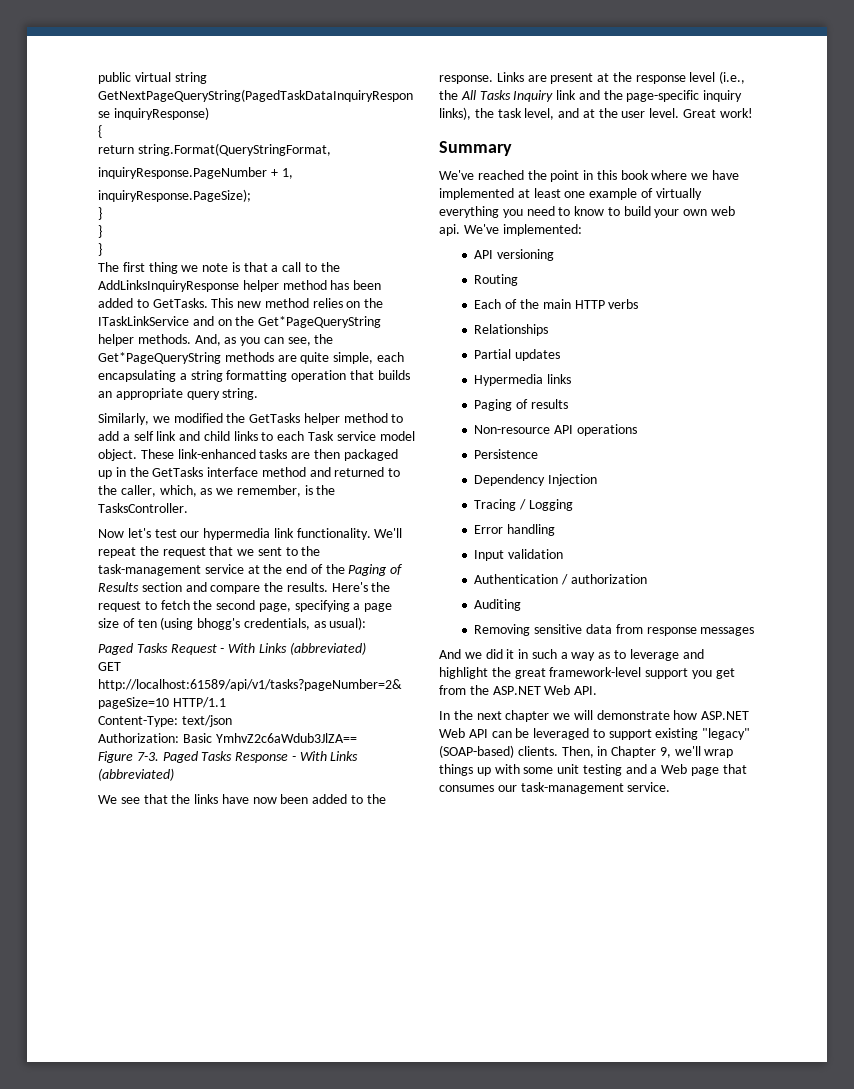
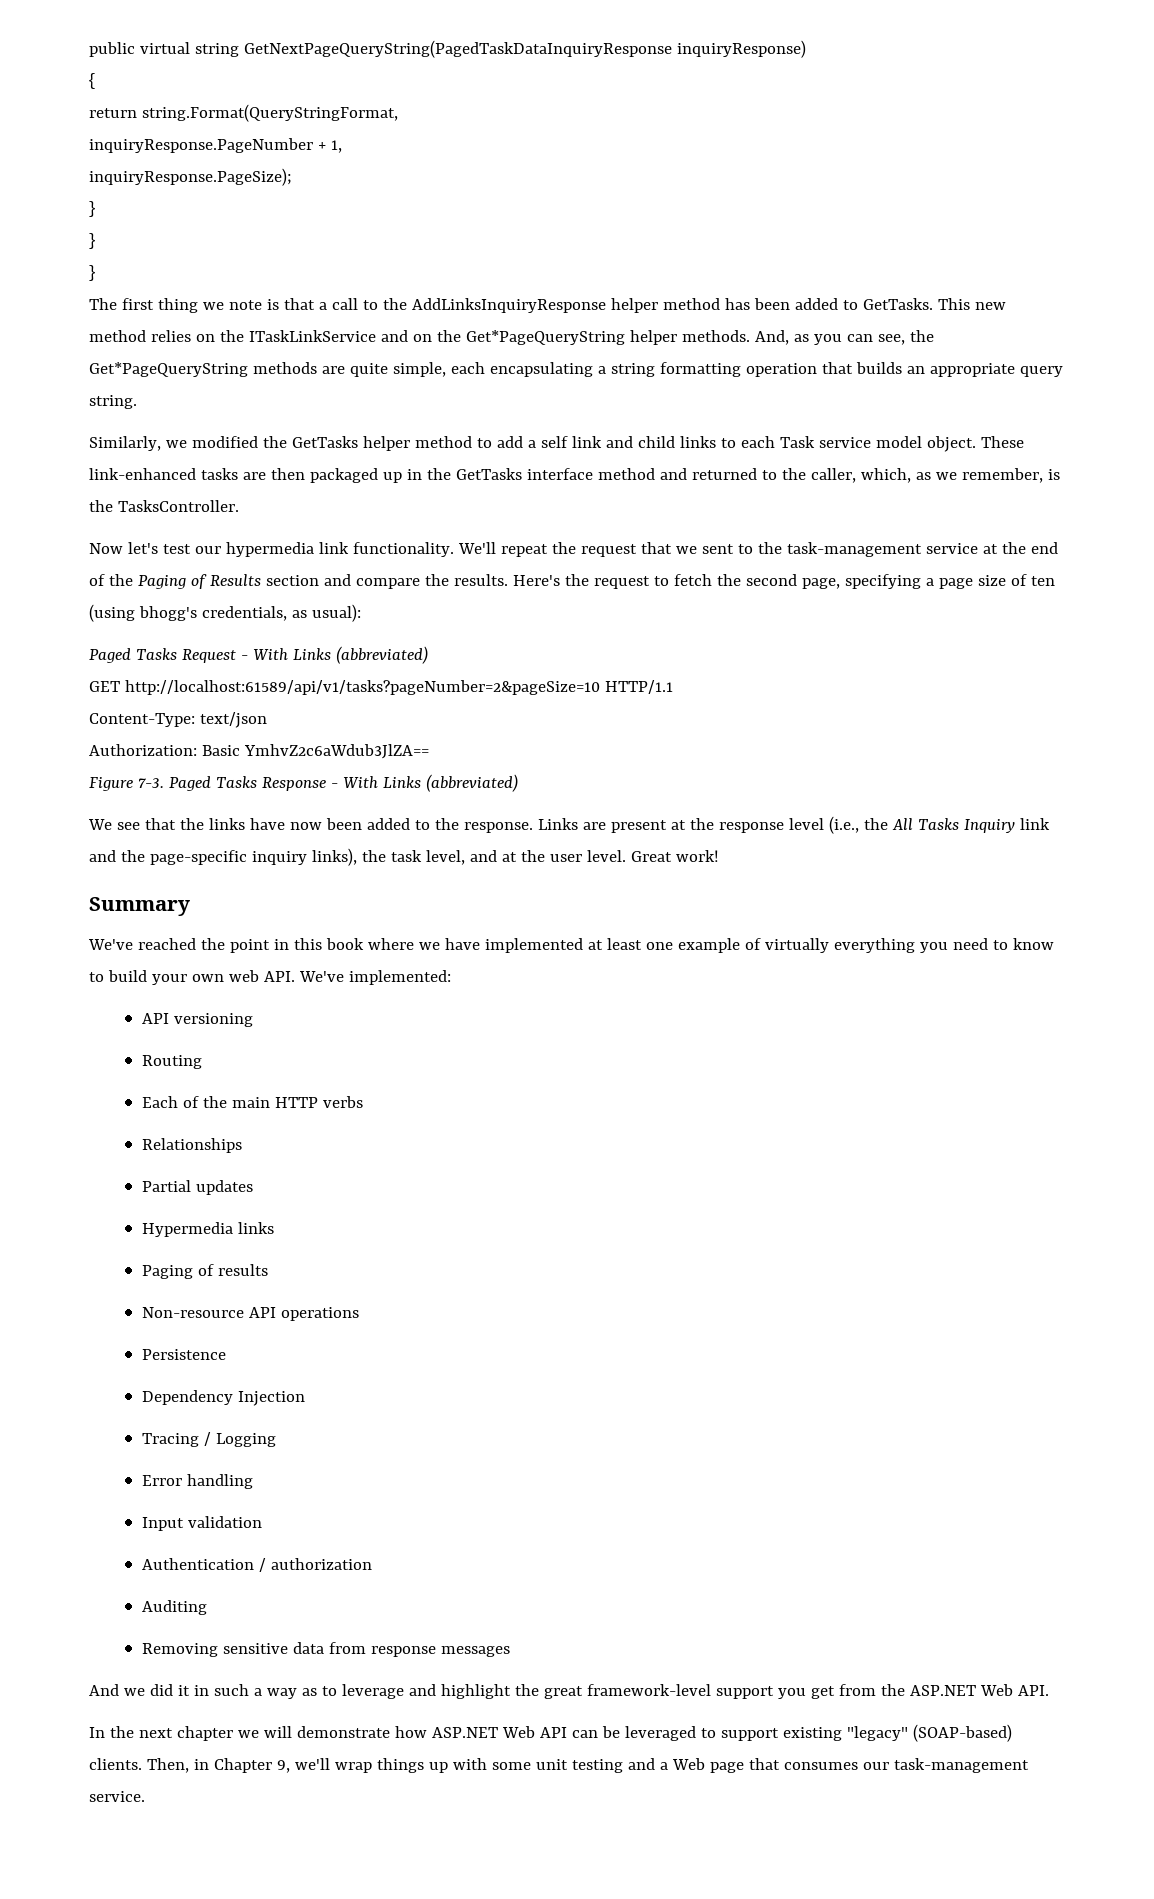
- We've reached the point in this book where we have implemented at least one example of virtually everything you need to know to build your own web api. We've implemented:
+ We've reached the point in this book where we have implemented at least one example of virtually everything you need to know to build your own web API. We've implemented:

